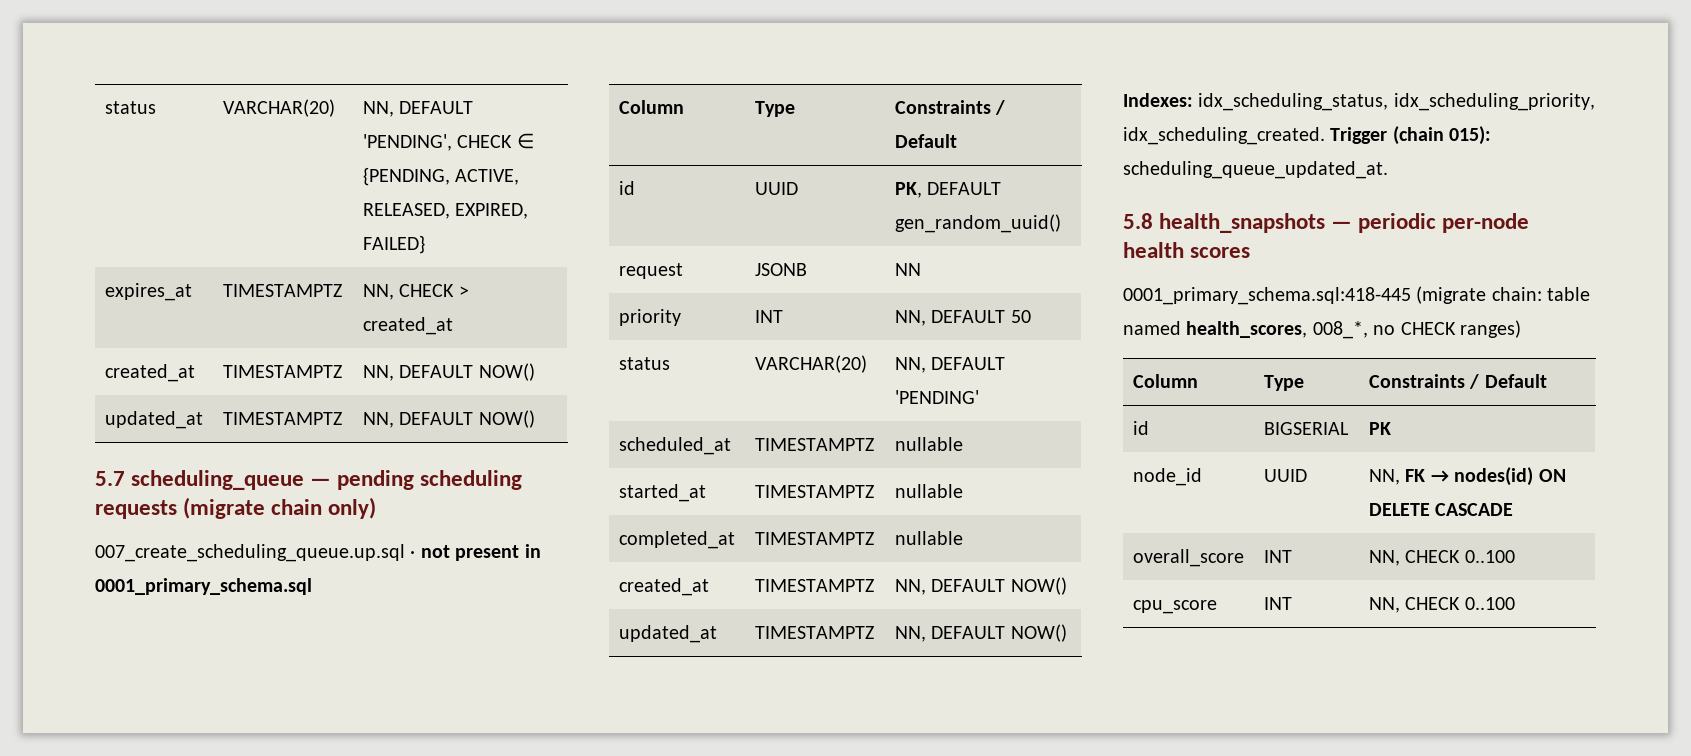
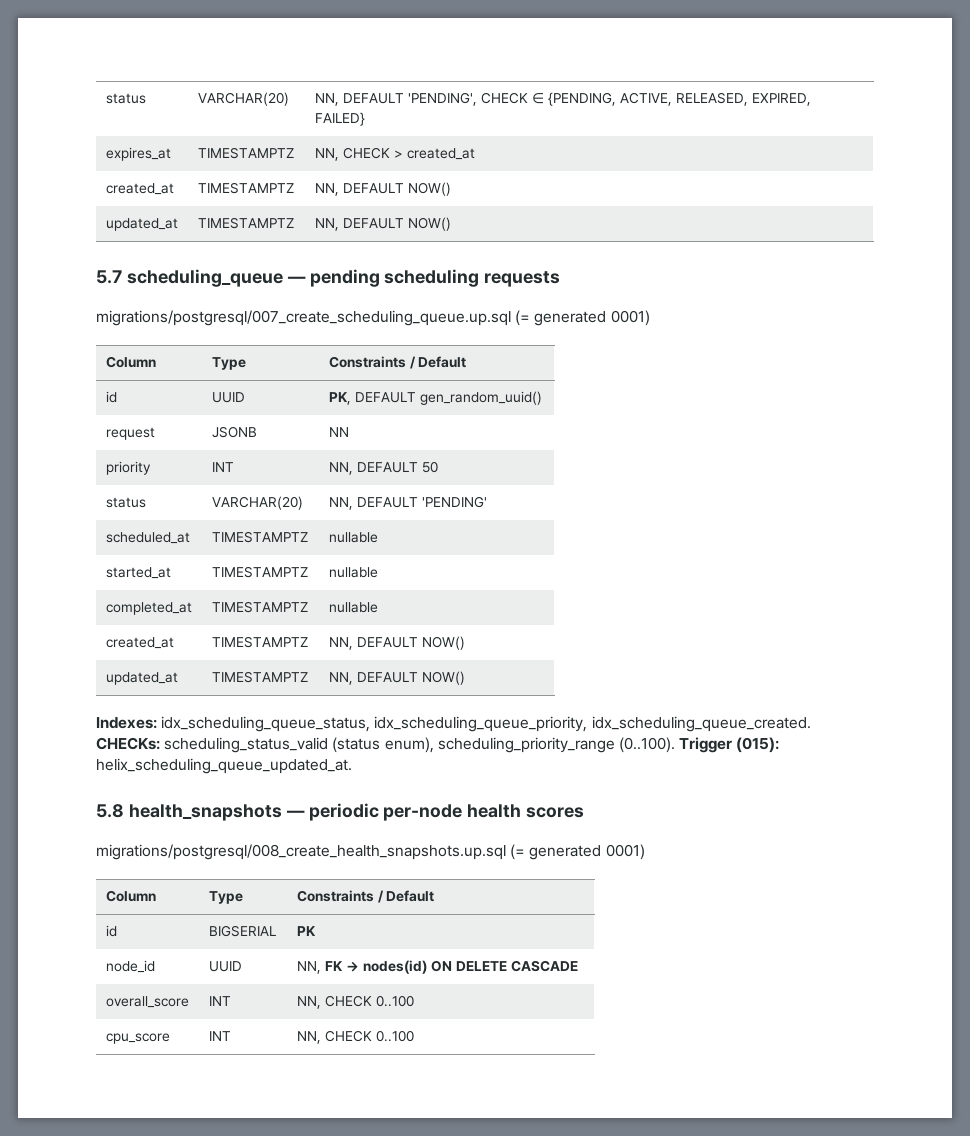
- 5.7 scheduling_queue — pending scheduling requests (migrate chain only)
- 007_create_scheduling_queue.up.sql · not present in 0001_primary_schema.sql
+ 5.7 scheduling_queue — pending scheduling requests
+ migrations/postgresql/007_create_scheduling_queue.up.sql (= generated 0001)
- Indexes: idx_scheduling_status, idx_scheduling_priority, idx_scheduling_created. Trigger (chain 015): scheduling_queue_updated_at.
+ Indexes: idx_scheduling_queue_status, idx_scheduling_queue_priority, idx_scheduling_queue_created. CHECKs: scheduling_status_valid (status enum), scheduling_priority_range (0..100). Trigger (015): helix_scheduling_queue_updated_at.
- 0001_primary_schema.sql:418-445 (migrate chain: table named health_scores, 008_*, no CHECK ranges)
+ migrations/postgresql/008_create_health_snapshots.up.sql (= generated 0001)

